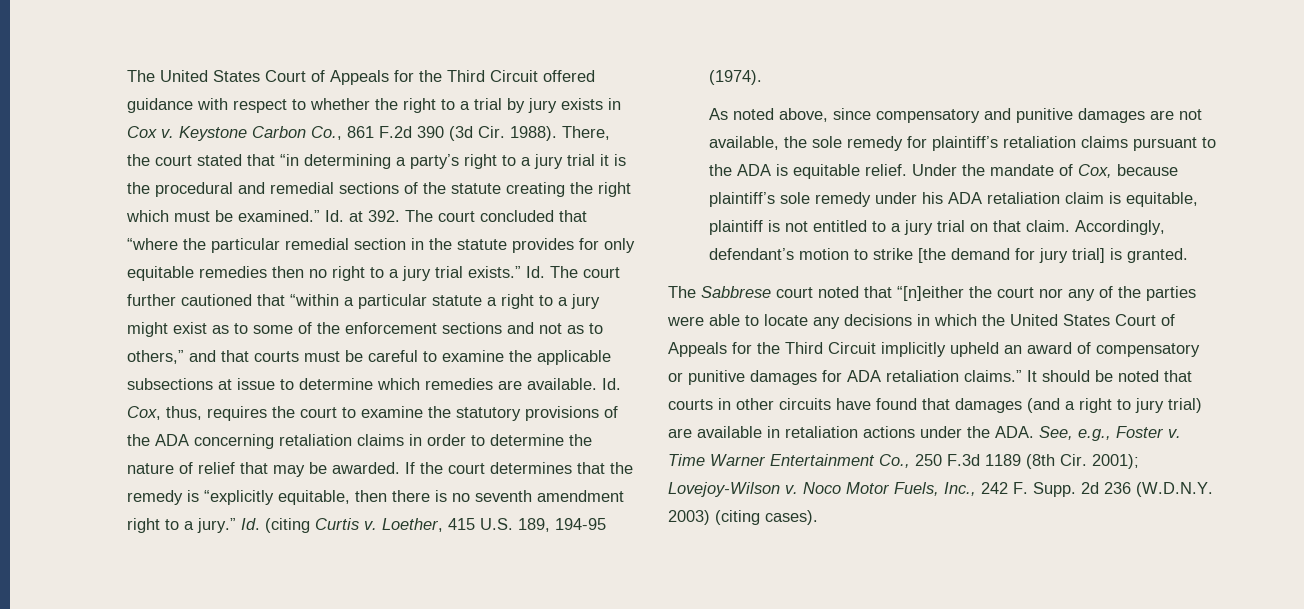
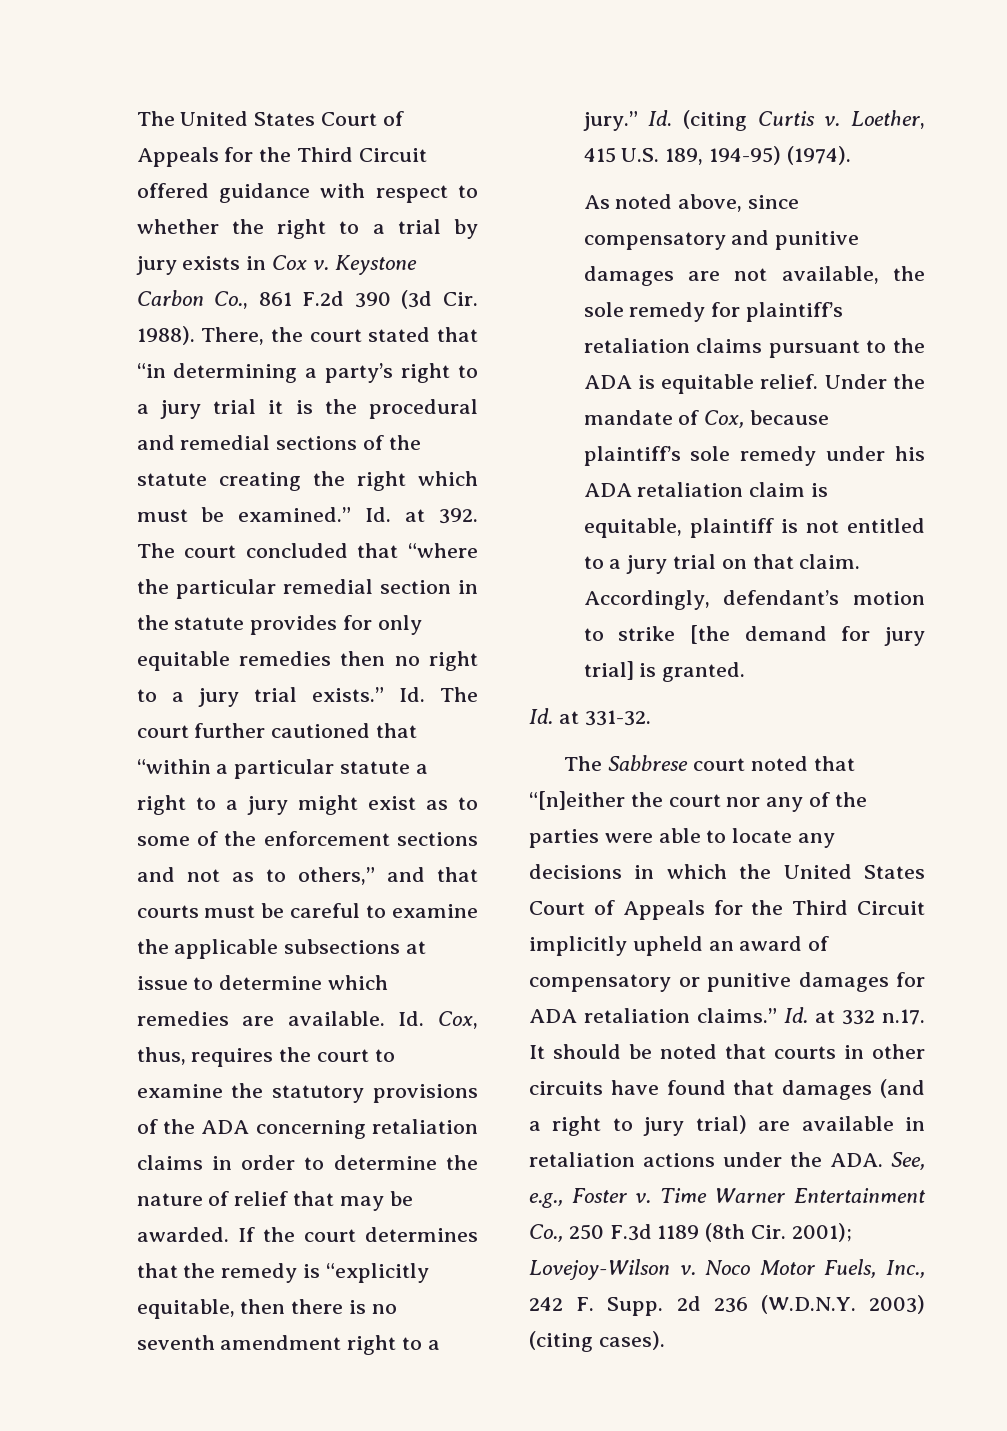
- Loether, 415 U.S. 189, 194-95 (1974).
+ Loether, 415 U.S. 189, 194-95) (1974).
+ Id. at 331-32.
- It should be noted that courts in other circuits have found that damages (and a right to jury trial) are available in retaliation actions under the ADA. See, e.g., Foster v.
+ Id. at 332 n.17. It should be noted that courts in other circuits have found that damages (and a right to jury trial) are available in retaliation actions under the ADA. See, e.g., Foster v.

